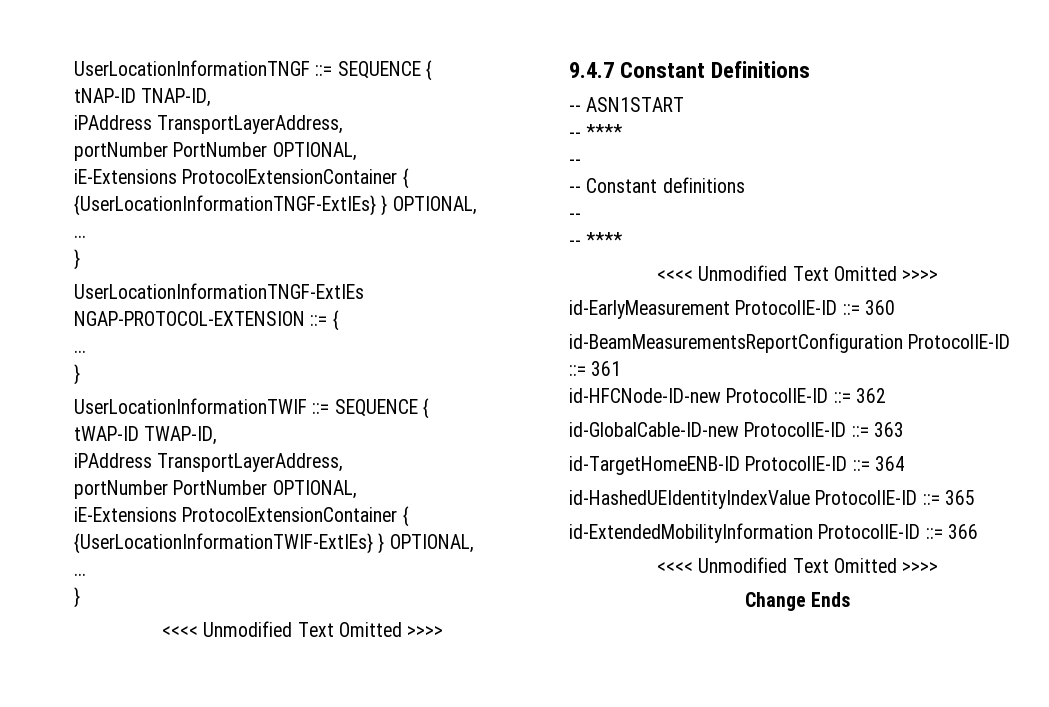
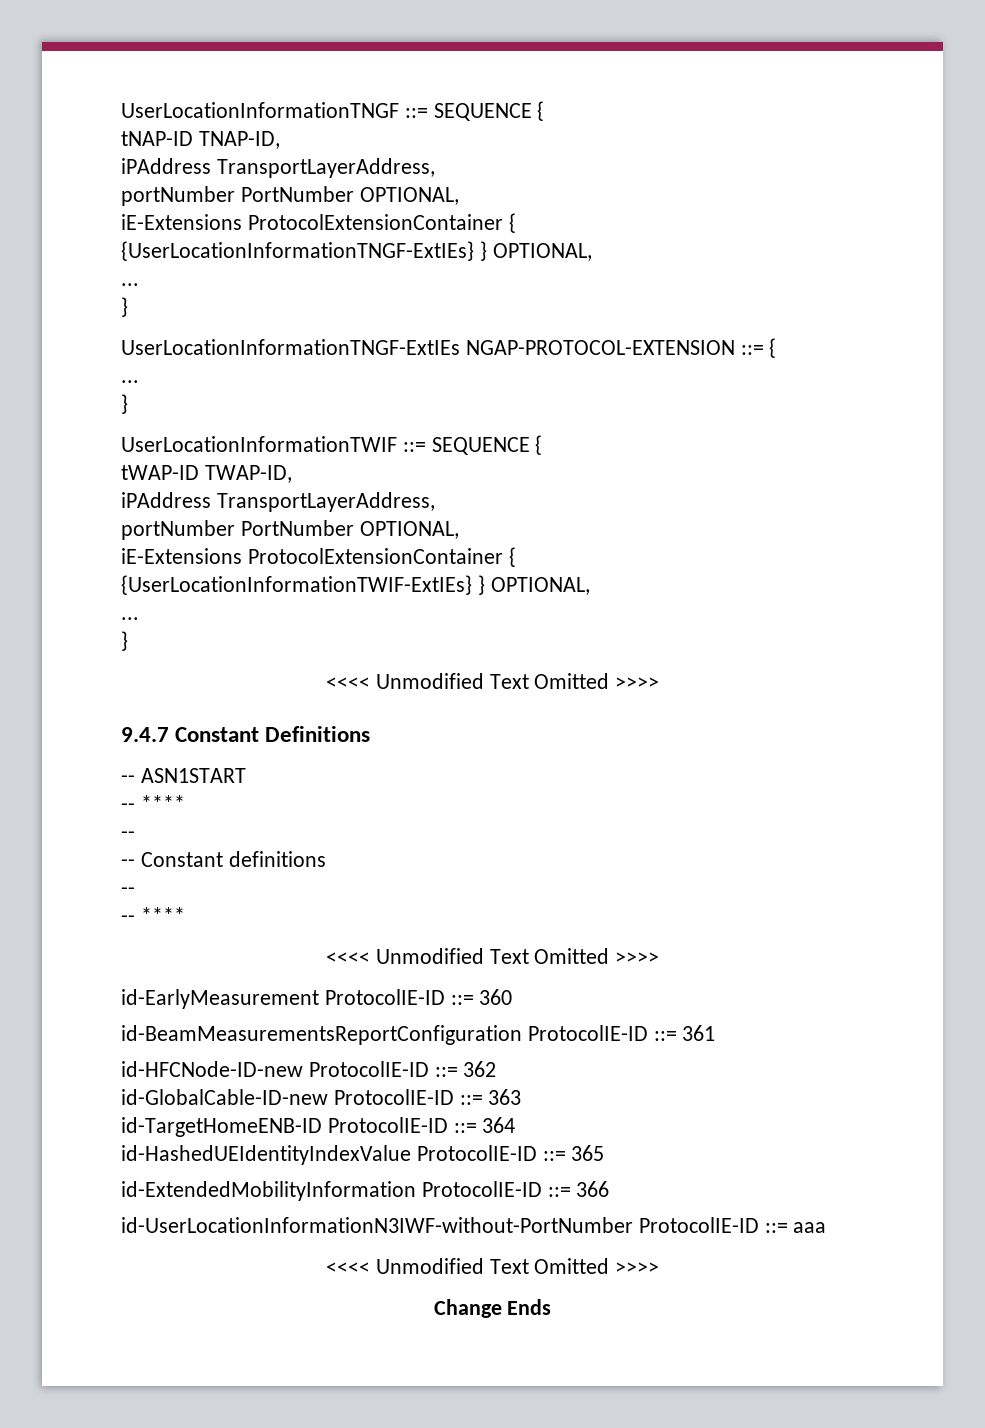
+ id-UserLocationInformationN3IWF-without-PortNumber ProtocolIE-ID ::= aaa

